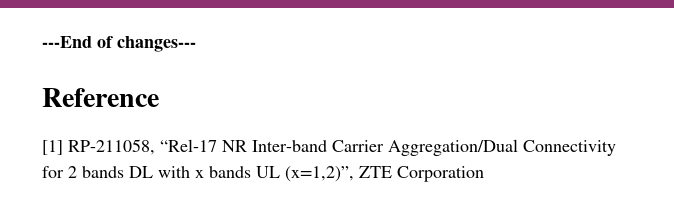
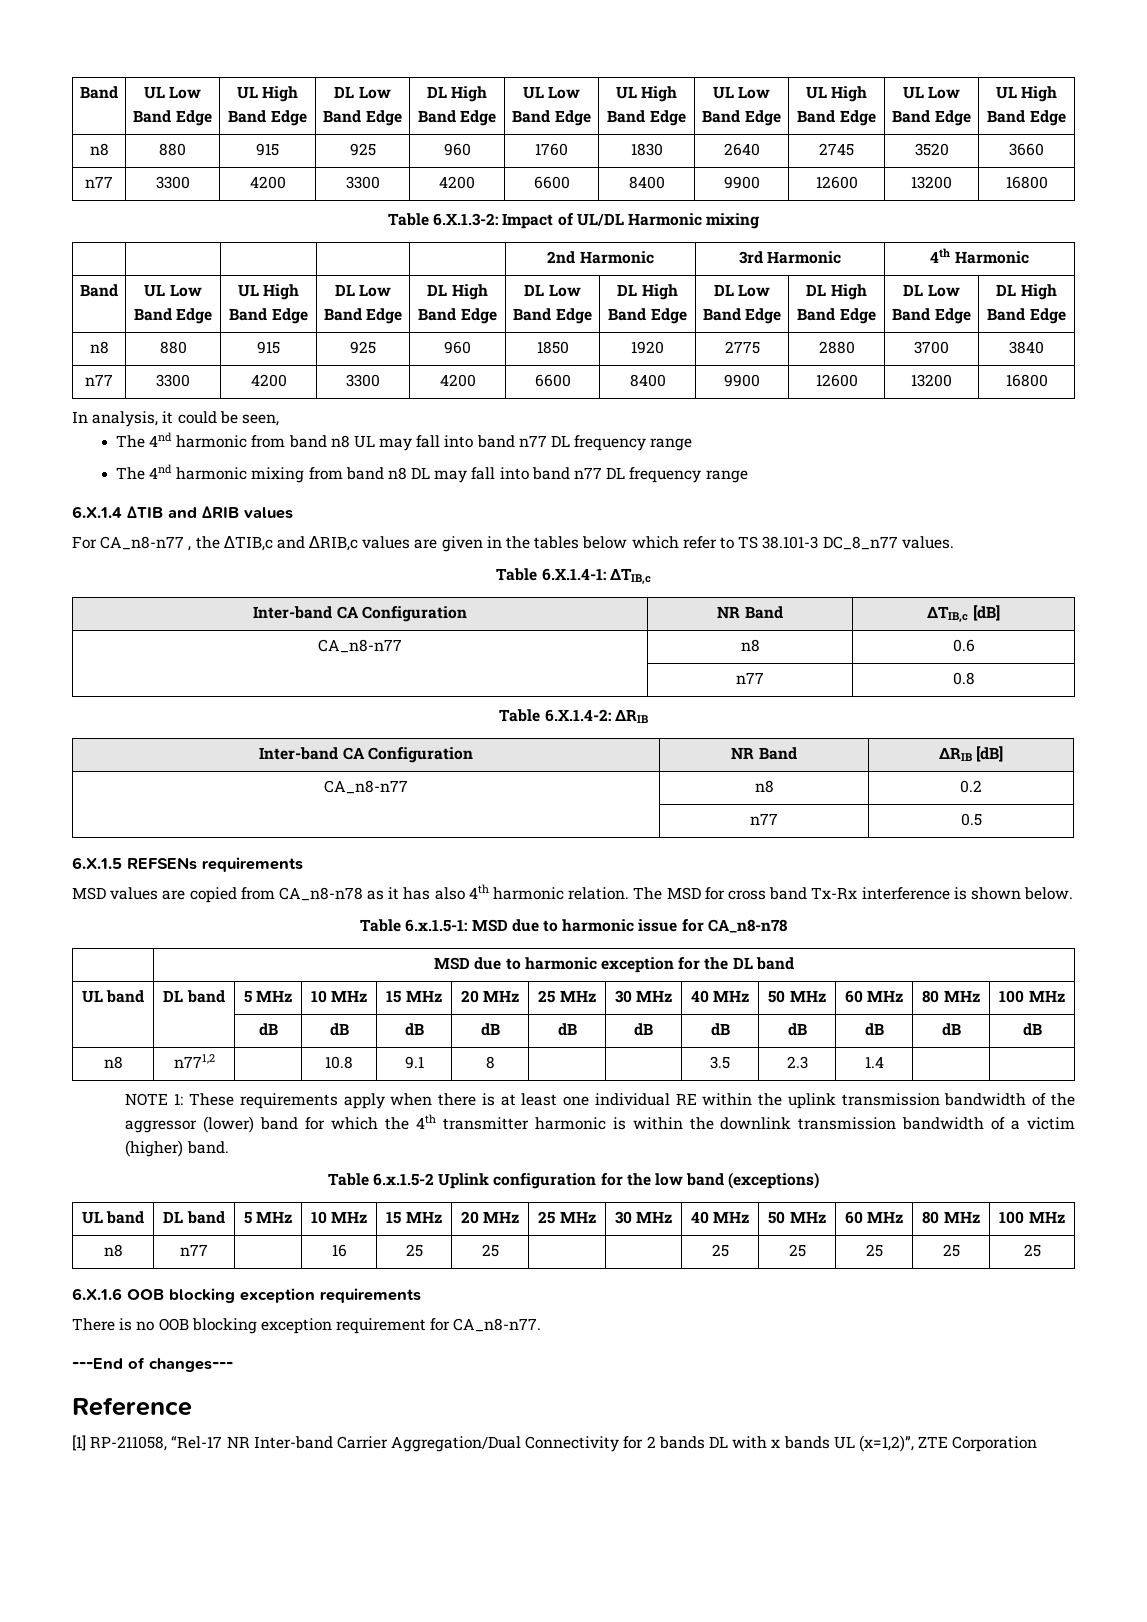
+ Band | UL Low Band Edge | UL High Band Edge | DL Low Band Edge | DL High Band Edge | UL Low Band Edge | UL High Band Edge | UL Low Band Edge | UL High Band Edge | UL Low Band Edge | UL High Band Edge
+ n8 | 880 | 915 | 925 | 960 | 1760 | 1830 | 2640 | 2745 | 3520 | 3660
+ n77 | 3300 | 4200 | 3300 | 4200 | 6600 | 8400 | 9900 | 12600 | 13200 | 16800
+ Table 6.X.1.3-2: Impact of UL/DL Harmonic mixing
+ | | | | | 2nd Harmonic | 3rd Harmonic | 4th Harmonic
+ Band | UL Low Band Edge | UL High Band Edge | DL Low Band Edge | DL High Band Edge | DL Low Band Edge | DL High Band Edge | DL Low Band Edge | DL High Band Edge | DL Low Band Edge | DL High Band Edge
+ n8 | 880 | 915 | 925 | 960 | 1850 | 1920 | 2775 | 2880 | 3700 | 3840
+ n77 | 3300 | 4200 | 3300 | 4200 | 6600 | 8400 | 9900 | 12600 | 13200 | 16800
+ In analysis, it could be seen,
+ The 4nd harmonic from band n8 UL may fall into band n77 DL frequency range
+ The 4nd harmonic mixing from band n8 DL may fall into band n77 DL frequency range
+ 6.X.1.4 ∆TIB and ∆RIB values
+ For CA_n8-n77 , the ∆TIB,c and ∆RIB,c values are given in the tables below which refer to TS 38.101-3 DC_8_n77 values.
+ Table 6.X.1.4-1: ΔTIB,c
+ Inter-band CA Configuration | NR Band | ΔTIB,c [dB]
+ CA_n8-n77 | n8 | 0.6
+ | n77 | 0.8
+ Table 6.X.1.4-2: ΔRIB
+ Inter-band CA Configuration | NR Band | ΔRIB [dB]
+ CA_n8-n77 | n8 | 0.2
+ | n77 | 0.5
+ 6.X.1.5 REFSENs requirements
+ MSD values are copied from CA_n8-n78 as it has also 4th harmonic relation. The MSD for cross band Tx-Rx interference is shown below.
+ Table 6.x.1.5-1: MSD due to harmonic issue for CA_n8-n78
+ | MSD due to harmonic exception for the DL band
+ UL band | DL band | 5 MHz | 10 MHz | 15 MHz | 20 MHz | 25 MHz | 30 MHz | 40 MHz | 50 MHz | 60 MHz | 80 MHz | 100 MHz
+ | | dB | dB | dB | dB | dB | dB | dB | dB | dB | dB | dB
+ n8 | n771,2 | | 10.8 | 9.1 | 8 | | | 3.5 | 2.3 | 1.4 | |
+ NOTE 1: These requirements apply when there is at least one individual RE within the uplink transmission bandwidth of the aggressor (lower) band for which the 4th transmitter harmonic is within the downlink transmission bandwidth of a victim (higher) band.
+ Table 6.x.1.5-2 Uplink configuration for the low band (exceptions)
+ UL band | DL band | 5 MHz | 10 MHz | 15 MHz | 20 MHz | 25 MHz | 30 MHz | 40 MHz | 50 MHz | 60 MHz | 80 MHz | 100 MHz
+ n8 | n77 | | 16 | 25 | 25 | | | 25 | 25 | 25 | 25 | 25
+ 6.X.1.6 OOB blocking exception requirements
+ There is no OOB blocking exception requirement for CA_n8-n77.

